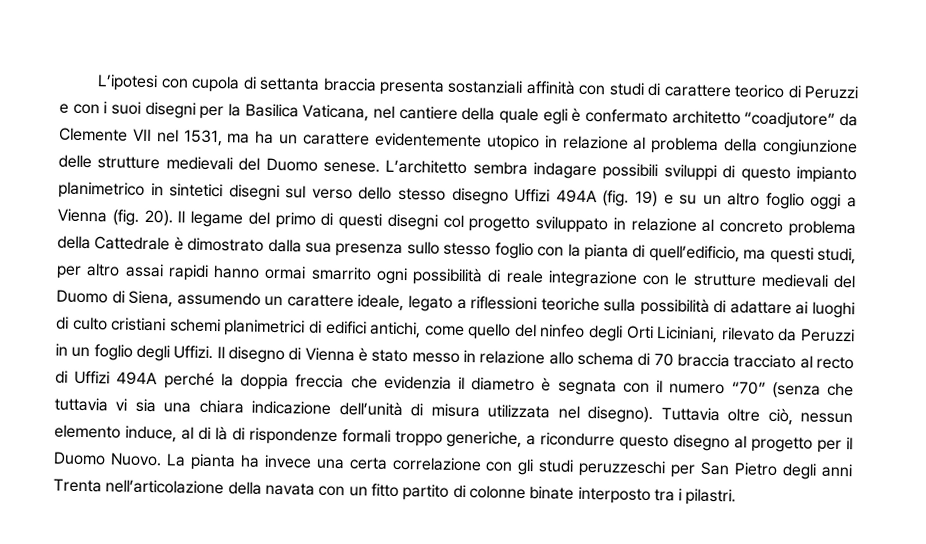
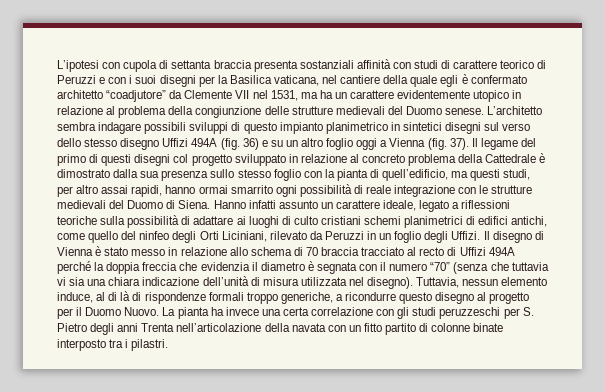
- L’ipotesi con cupola di settanta braccia presenta sostanziali affinità con studi di carattere teorico di Peruzzi e con i suoi disegni per la Basilica Vaticana, nel cantiere della quale egli è confermato architetto “coadjutore” da Clemente VII nel 1531, ma ha un carattere evidentemente utopico in relazione al problema della congiunzione delle strutture medievali del Duomo senese.
+ L’ipotesi con cupola di settanta braccia presenta sostanziali affinità con studi di carattere teorico di Peruzzi e con i suoi disegni per la Basilica vaticana, nel cantiere della quale egli è confermato architetto “coadjutore” da Clemente VII nel 1531, ma ha un carattere evidentemente utopico in relazione al problema della congiunzione delle strutture medievali del Duomo senese.
- L’architetto sembra indagare possibili sviluppi di questo impianto planimetrico in sintetici disegni sul verso dello stesso disegno Uffizi 494A (fig. 19) e su un altro foglio oggi a Vienna (fig. 20).
+ L’architetto sembra indagare possibili sviluppi di questo impianto planimetrico in sintetici disegni sul verso dello stesso disegno Uffizi 494A (fig. 36) e su un altro foglio oggi a Vienna (fig. 37).
- Il legame del primo di questi disegni col progetto sviluppato in relazione al concreto problema della Cattedrale è dimostrato dalla sua presenza sullo stesso foglio con la pianta di quell’edificio, ma questi studi, per altro assai rapidi hanno ormai smarrito ogni possibilità di reale integrazione con le strutture medievali del Duomo di Siena, assumendo un carattere ideale, legato a riflessioni teoriche sulla possibilità di adattare ai luoghi di culto cristiani schemi planimetrici di edifici antichi, come quello del ninfeo degli Orti Liciniani, rilevato da Peruzzi in un foglio degli Uffizi.
+ Il legame del primo di questi disegni col progetto sviluppato in relazione al concreto problema della Cattedrale è dimostrato dalla sua presenza sullo stesso foglio con la pianta di quell’edificio, ma questi studi, per altro assai rapidi, hanno ormai smarrito ogni possibilità di reale integrazione con le strutture medievali del Duomo di Siena. Hanno infatti assunto un carattere ideale, legato a riflessioni teoriche sulla possibilità di adattare ai luoghi di culto cristiani schemi planimetrici di edifici antichi, come quello del ninfeo degli Orti Liciniani, rilevato da Peruzzi in un foglio degli Uffizi.
- Tuttavia oltre ciò, nessun elemento induce, al di là di rispondenze formali troppo generiche, a ricondurre questo disegno al progetto per il Duomo Nuovo.
+ Tuttavia, nessun elemento induce, al di là di rispondenze formali troppo generiche, a ricondurre questo disegno al progetto per il Duomo Nuovo.
- La pianta ha invece una certa correlazione con gli studi peruzzeschi per San Pietro degli anni Trenta nell’articolazione della navata con un fitto partito di colonne binate interposto tra i pilastri.
+ La pianta ha invece una certa correlazione con gli studi peruzzeschi per S. Pietro degli anni Trenta nell’articolazione della navata con un fitto partito di colonne binate interposto tra i pilastri.

